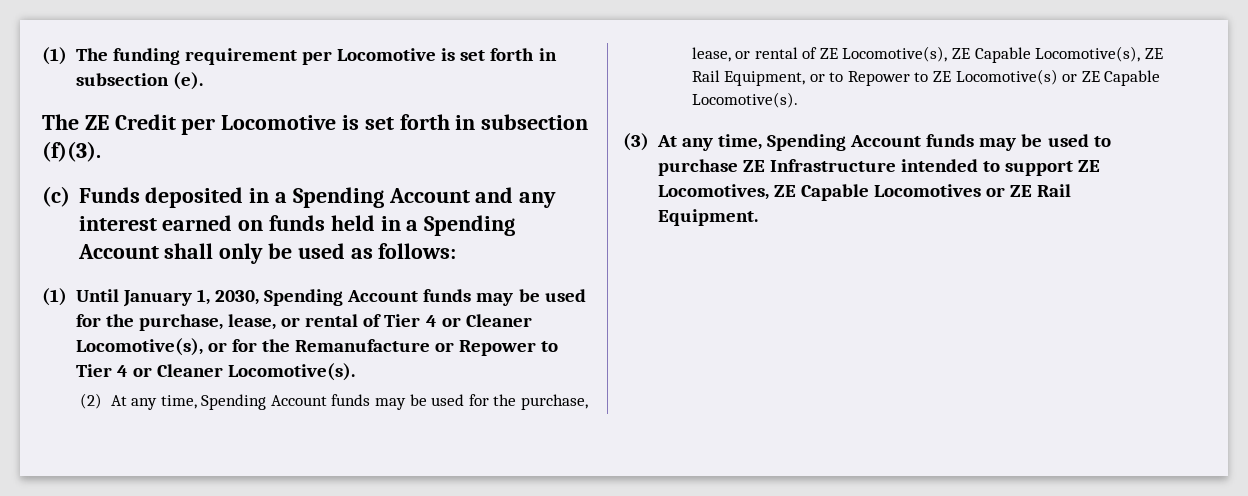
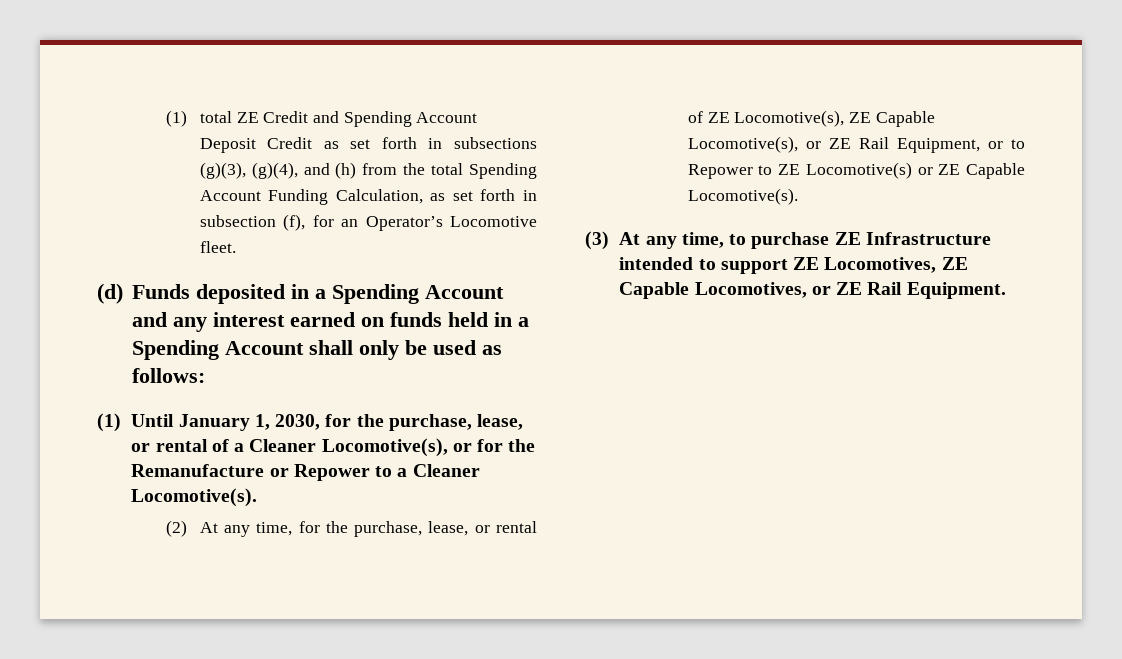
- (1) The funding requirement per Locomotive is set forth in subsection (e).
- The ZE Credit per Locomotive is set forth in subsection (f)(3).
- (c) Funds deposited in a Spending Account and any interest earned on funds held in a Spending Account shall only be used as follows:
+ (1) total ZE Credit and Spending Account Deposit Credit as set forth in subsections (g)(3), (g)(4), and (h) from the total Spending Account Funding Calculation, as set forth in subsection (f), for an Operator’s Locomotive fleet.
+ (d) Funds deposited in a Spending Account and any interest earned on funds held in a Spending Account shall only be used as follows:
- (1) Until January 1, 2030, Spending Account funds may be used for the purchase, lease, or rental of Tier 4 or Cleaner Locomotive(s), or for the Remanufacture or Repower to Tier 4 or Cleaner Locomotive(s).
+ (1) Until January 1, 2030, for the purchase, lease, or rental of a Cleaner Locomotive(s), or for the Remanufacture or Repower to a Cleaner Locomotive(s).
- (2) At any time, Spending Account funds may be used for the purchase, lease, or rental of ZE Locomotive(s), ZE Capable Locomotive(s), ZE Rail Equipment, or to Repower to ZE Locomotive(s) or ZE Capable Locomotive(s).
+ (2) At any time, for the purchase, lease, or rental of ZE Locomotive(s), ZE Capable Locomotive(s), or ZE Rail Equipment, or to Repower to ZE Locomotive(s) or ZE Capable Locomotive(s).
- (3) At any time, Spending Account funds may be used to purchase ZE Infrastructure intended to support ZE Locomotives, ZE Capable Locomotives or ZE Rail Equipment.
+ (3) At any time, to purchase ZE Infrastructure intended to support ZE Locomotives, ZE Capable Locomotives, or ZE Rail Equipment.

